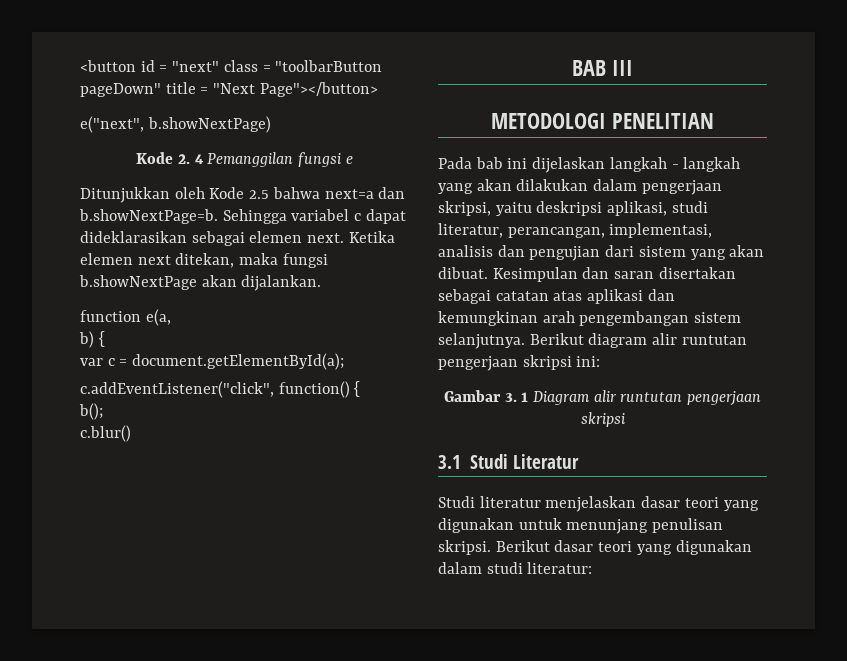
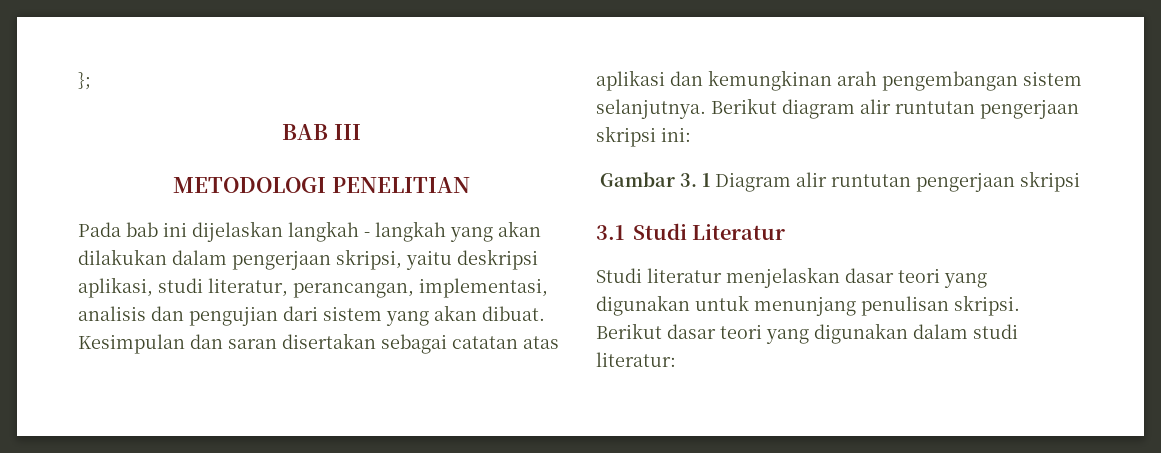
- <button id = "next" class = "toolbarButton pageDown" title = "Next Page"></button>
- e("next", b.showNextPage)
- Kode 2. 4 Pemanggilan fungsi e
- Ditunjukkan oleh Kode 2.5 bahwa next=a dan b.showNextPage=b. Sehingga variabel c dapat dideklarasikan sebagai elemen next. Ketika elemen next ditekan, maka fungsi b.showNextPage akan dijalankan.
- function e(a,
- b) {
- var c = document.getElementById(a);
- c.addEventListener("click", function() {
- b();
- c.blur()
+ };

